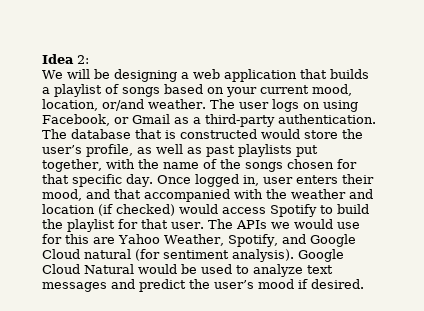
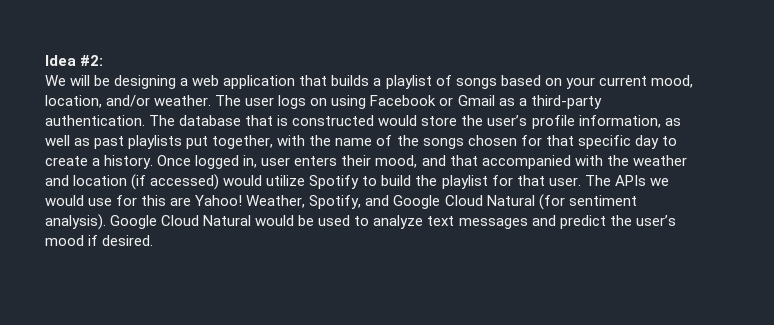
- Idea 2:
+ Idea #2:
- We will be designing a web application that builds a playlist of songs based on your current mood, location, or/and weather.
+ We will be designing a web application that builds a playlist of songs based on your current mood, location, and/or weather.
- The user logs on using Facebook, or Gmail as a third-party authentication.
+ The user logs on using Facebook or Gmail as a third-party authentication.
- The database that is constructed would store the user’s profile, as well as past playlists put together, with the name of the songs chosen for that specific day.
+ The database that is constructed would store the user’s profile information, as well as past playlists put together, with the name of the songs chosen for that specific day to create a history.
- Once logged in, user enters their mood, and that accompanied with the weather and location (if checked) would access Spotify to build the playlist for that user.
+ Once logged in, user enters their mood, and that accompanied with the weather and location (if accessed) would utilize Spotify to build the playlist for that user.
- The APIs we would use for this are Yahoo Weather, Spotify, and Google Cloud natural (for sentiment analysis).
+ The APIs we would use for this are Yahoo! Weather, Spotify, and Google Cloud Natural (for sentiment analysis).

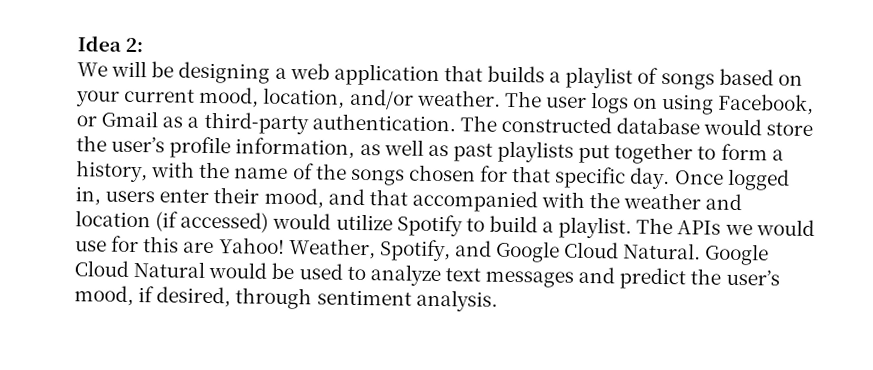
- Idea #2:
+ Idea 2:
- The user logs on using Facebook or Gmail as a third-party authentication.
+ The user logs on using Facebook, or Gmail as a third-party authentication.
- The database that is constructed would store the user’s profile information, as well as past playlists put together, with the name of the songs chosen for that specific day to create a history.
+ The constructed database would store the user’s profile information, as well as past playlists put together to form a history, with the name of the songs chosen for that specific day.
- Once logged in, user enters their mood, and that accompanied with the weather and location (if accessed) would utilize Spotify to build the playlist for that user.
+ Once logged in, users enter their mood, and that accompanied with the weather and location (if accessed) would utilize Spotify to build a playlist.
- Weather, Spotify, and Google Cloud Natural (for sentiment analysis).
+ Weather, Spotify, and Google Cloud Natural.
- Google Cloud Natural would be used to analyze text messages and predict the user’s mood if desired.
+ Google Cloud Natural would be used to analyze text messages and predict the user’s mood, if desired, through sentiment analysis.

